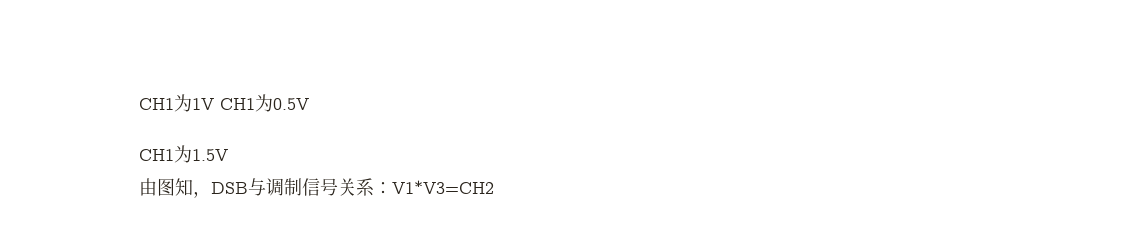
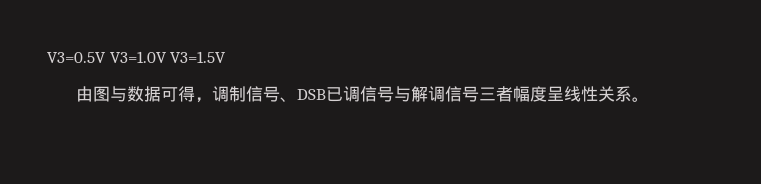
- CH1为1V CH1为0.5V
- CH1为1.5V
- 由图知，DSB与调制信号关系：V1*V3=CH2
+ V3=0.5V V3=1.0V V3=1.5V
+ 由图与数据可得，调制信号、DSB已调信号与解调信号三者幅度呈线性关系。

